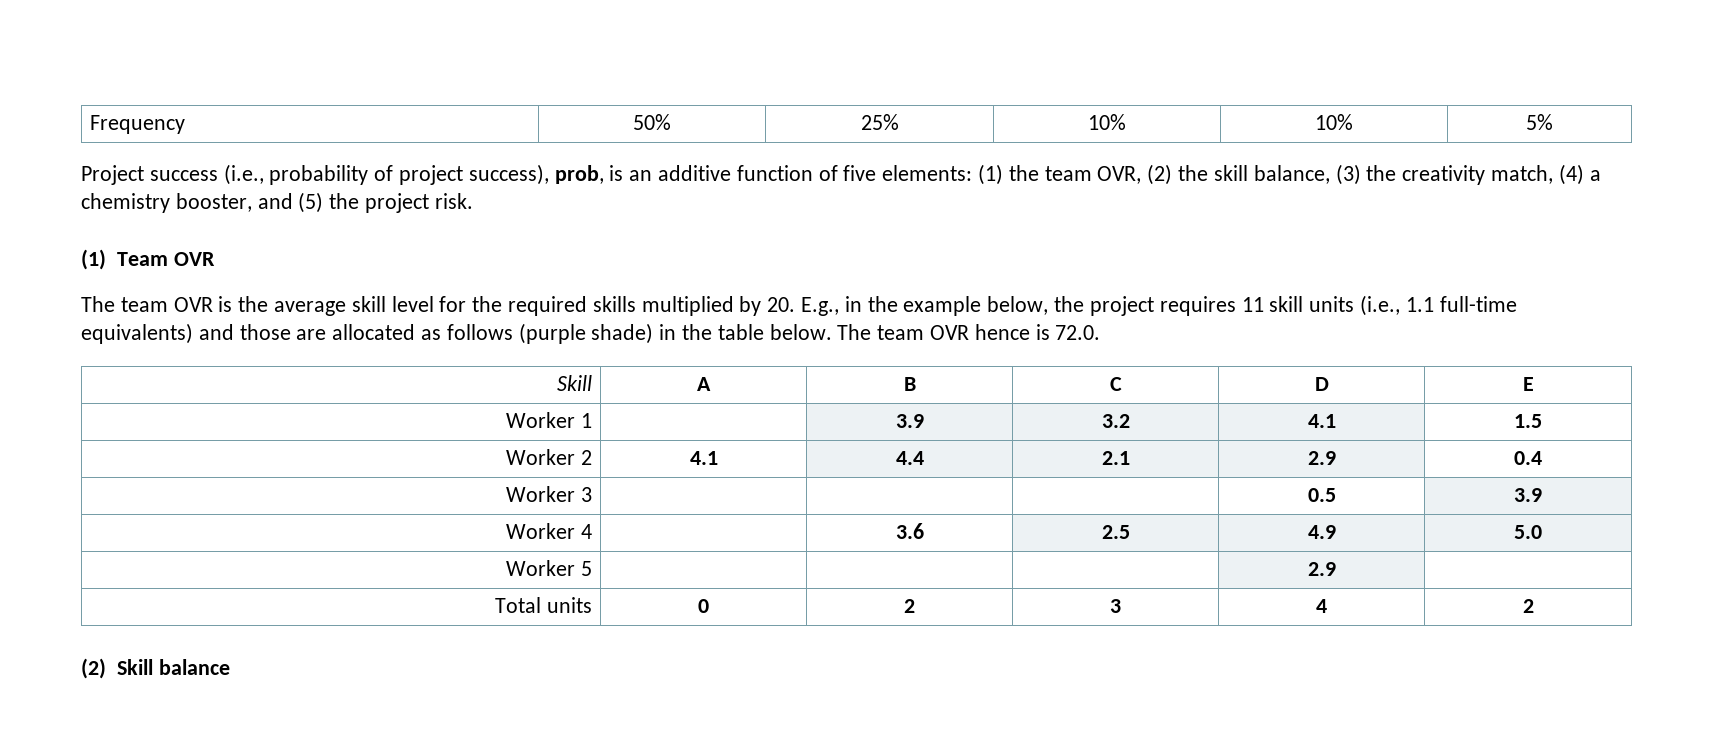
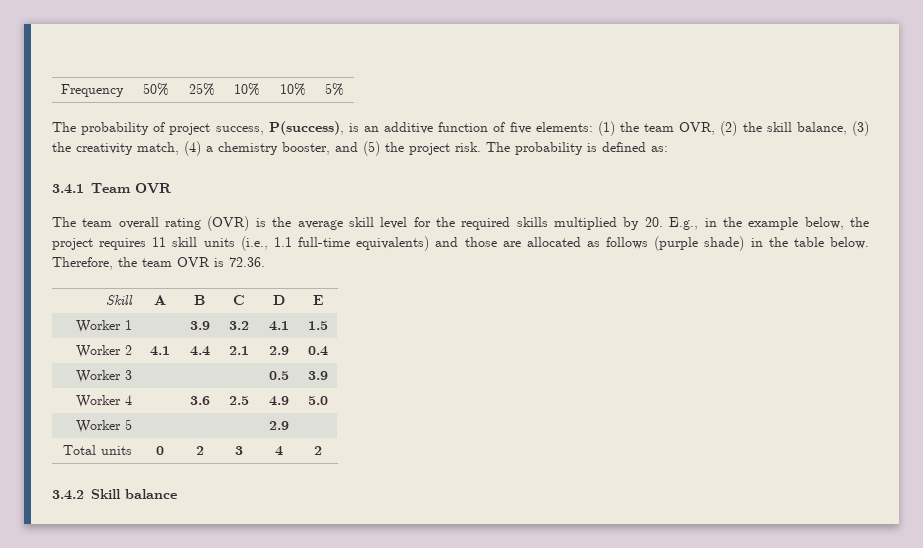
- Project success (i.e., probability of project success), prob, is an additive function of five elements: (1) the team OVR, (2) the skill balance, (3) the creativity match, (4) a chemistry booster, and (5) the project risk.
- (1) Team OVR
+ The probability of project success, P(success), is an additive function of five elements: (1) the team OVR, (2) the skill balance, (3) the creativity match, (4) a chemistry booster, and (5) the project risk. The probability is defined as:
+ 3.4.1 Team OVR
- The team OVR is the average skill level for the required skills multiplied by 20. E.g., in the example below, the project requires 11 skill units (i.e., 1.1 full-time equivalents) and those are allocated as follows (purple shade) in the table below.
+ The team overall rating (OVR) is the average skill level for the required skills multiplied by 20. E.g., in the example below, the project requires 11 skill units (i.e., 1.1 full-time equivalents) and those are allocated as follows (purple shade) in the table below.
- The team OVR hence is 72.0.
+ Therefore, the team OVR is 72.36.
- (2) Skill balance
+ 3.4.2 Skill balance

